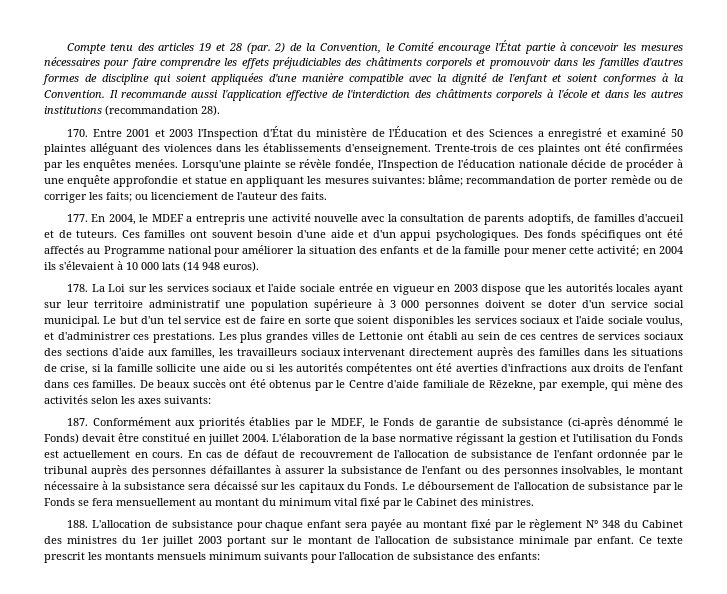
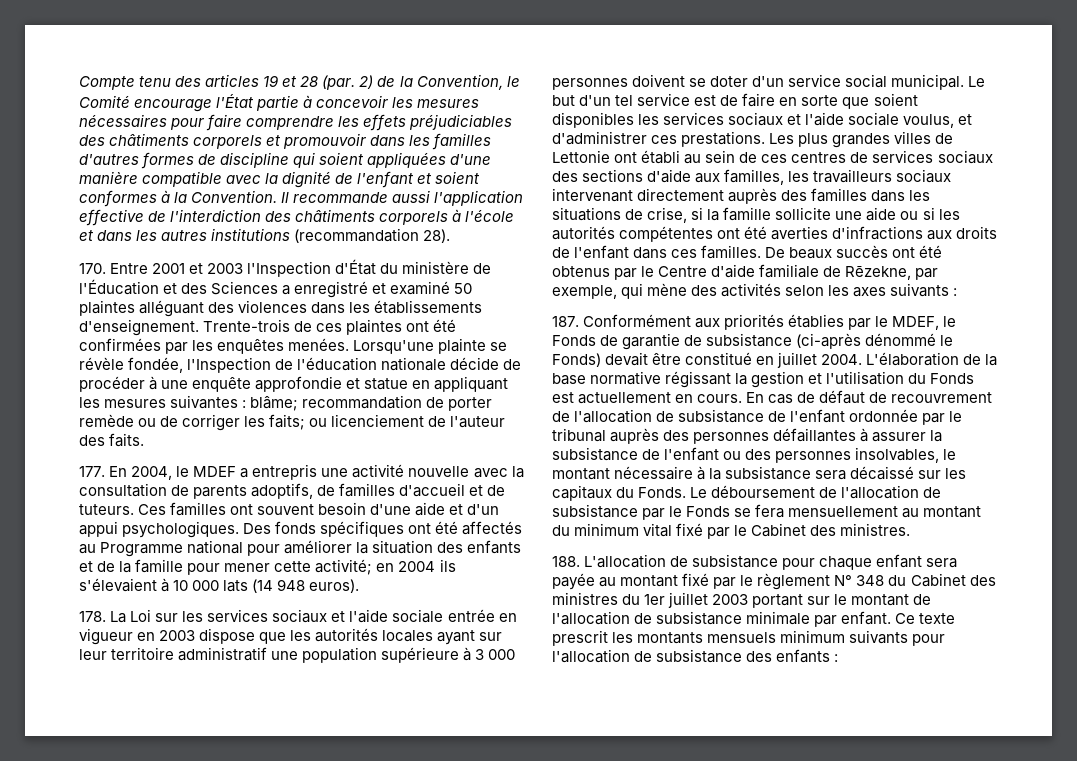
- Lorsqu'une plainte se révèle fondée, l'Inspection de l'éducation nationale décide de procéder à une enquête approfondie et statue en appliquant les mesures suivantes: blâme; recommandation de porter remède ou de corriger les faits; ou licenciement de l'auteur des faits.
+ Lorsqu'une plainte se révèle fondée, l'Inspection de l'éducation nationale décide de procéder à une enquête approfondie et statue en appliquant les mesures suivantes : blâme; recommandation de porter remède ou de corriger les faits; ou licenciement de l'auteur des faits.
- De beaux succès ont été obtenus par le Centre d'aide familiale de Rēzekne, par exemple, qui mène des activités selon les axes suivants:
+ De beaux succès ont été obtenus par le Centre d'aide familiale de Rēzekne, par exemple, qui mène des activités selon les axes suivants :
- Ce texte prescrit les montants mensuels minimum suivants pour l'allocation de subsistance des enfants:
+ Ce texte prescrit les montants mensuels minimum suivants pour l'allocation de subsistance des enfants :

